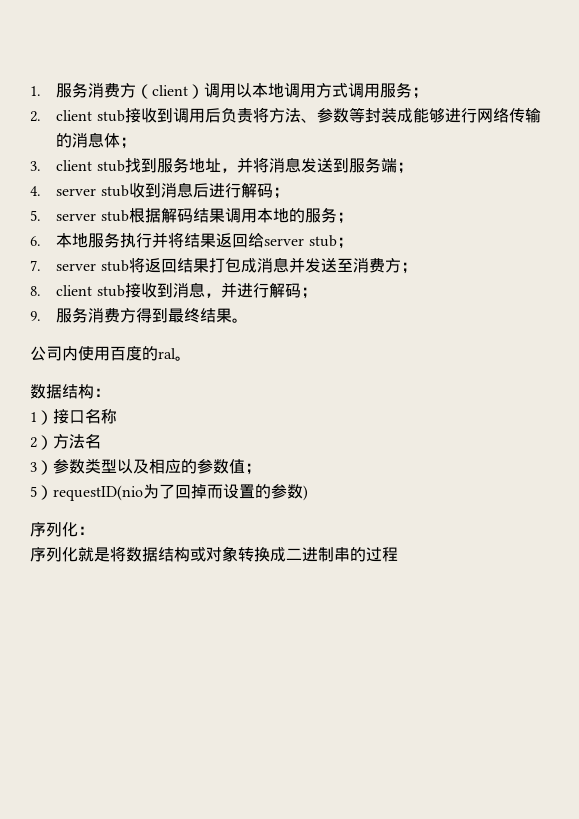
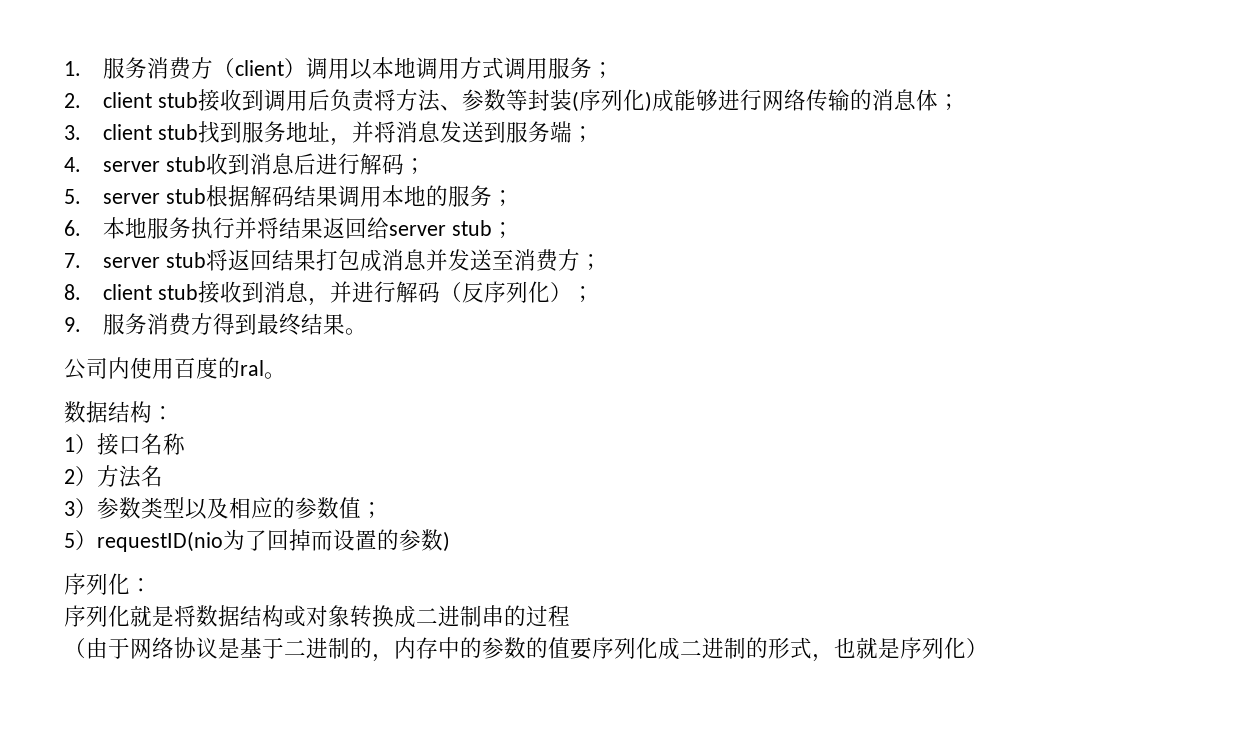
- 2. client stub接收到调用后负责将方法、参数等封装成能够进行网络传输的消息体；
+ 2. client stub接收到调用后负责将方法、参数等封装(序列化)成能够进行网络传输的消息体；
- 8. client stub接收到消息，并进行解码；
+ 8. client stub接收到消息，并进行解码（反序列化）；
+ （由于网络协议是基于二进制的，内存中的参数的值要序列化成二进制的形式，也就是序列化）

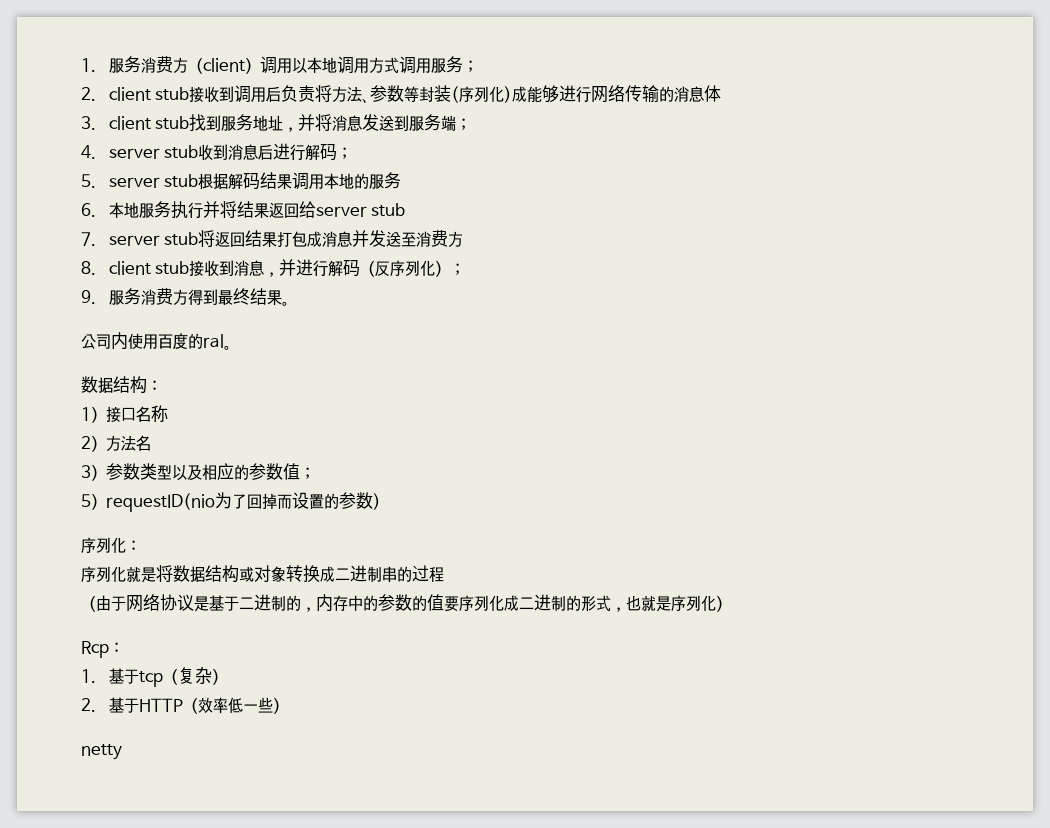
- 2. client stub接收到调用后负责将方法、参数等封装(序列化)成能够进行网络传输的消息体；
+ 2. client stub接收到调用后负责将方法、参数等封装(序列化)成能够进行网络传输的消息体
- 5. server stub根据解码结果调用本地的服务；
+ 5. server stub根据解码结果调用本地的服务
- 6.本地服务执行并将结果返回给server stub；
+ 6.本地服务执行并将结果返回给server stub
- 7. server stub将返回结果打包成消息并发送至消费方；
+ 7. server stub将返回结果打包成消息并发送至消费方
+ Rcp：
+ 1.基于tcp（复杂）
+ 2.基于HTTP（效率低一些）
+ netty

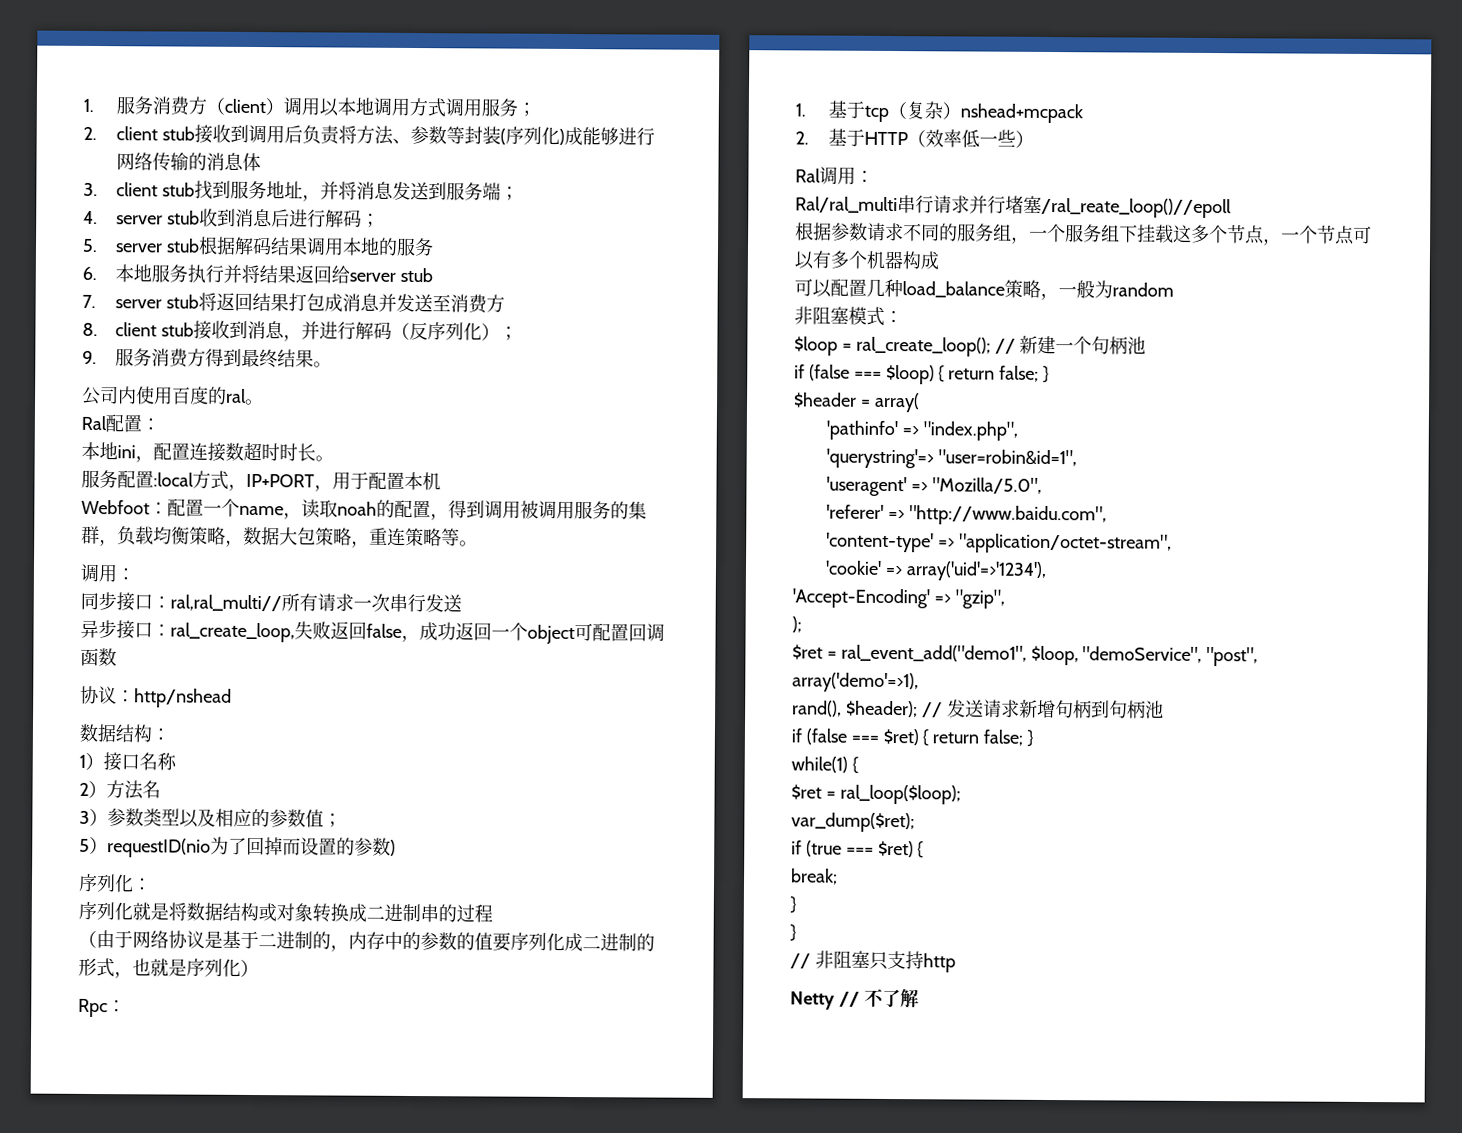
+ Ral配置：
+ 本地ini，配置连接数超时时长。
+ 服务配置:local方式，IP+PORT，用于配置本机
+ Webfoot：配置一个name，读取noah的配置，得到调用被调用服务的集群，负载均衡策略，数据大包策略，重连策略等。
+ 调用：
+ 同步接口：ral,ral_multi//所有请求一次串行发送
+ 异步接口：ral_create_loop,失败返回false，成功返回一个object可配置回调函数
+ 协议：http/nshead
- Rcp：
+ Rpc：
- 1.基于tcp（复杂）
+ 1.基于tcp（复杂）nshead+mcpack
- netty
+ Ral调用：
+ Ral/ral_multi串行请求并行堵塞/ral_reate_loop()//epoll
+ 根据参数请求不同的服务组，一个服务组下挂载这多个节点，一个节点可以有多个机器构成
+ 可以配置几种load_balance策略，一般为random
+ 非阻塞模式：
+ $loop = ral_create_loop(); // 新建一个句柄池
+ if (false === $loop) { return false; }
+ $header = array(
+ 'pathinfo' => "index.php",
+ 'querystring'=> "user=robin&id=1",
+ 'useragent' => "Mozilla/5.0",
+ 'referer' => "http://www.baidu.com",
+ 'content-type' => "application/octet-stream",
+ 'cookie' => array('uid'=>'1234'),
+ 'Accept-Encoding' => "gzip",
+ );
+ $ret = ral_event_add("demo1", $loop, "demoService", "post", array('demo'=>1),
+ rand(), $header); // 发送请求新增句柄到句柄池
+ if (false === $ret) { return false; }
+ while(1) {
+ $ret = ral_loop($loop);
+ var_dump($ret);
+ if (true === $ret) {
+ break;
+ }
+ }
+ // 非阻塞只支持http
+ Netty // 不了解

